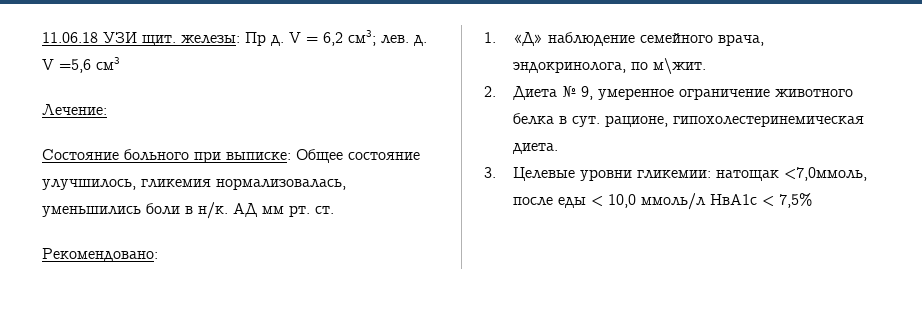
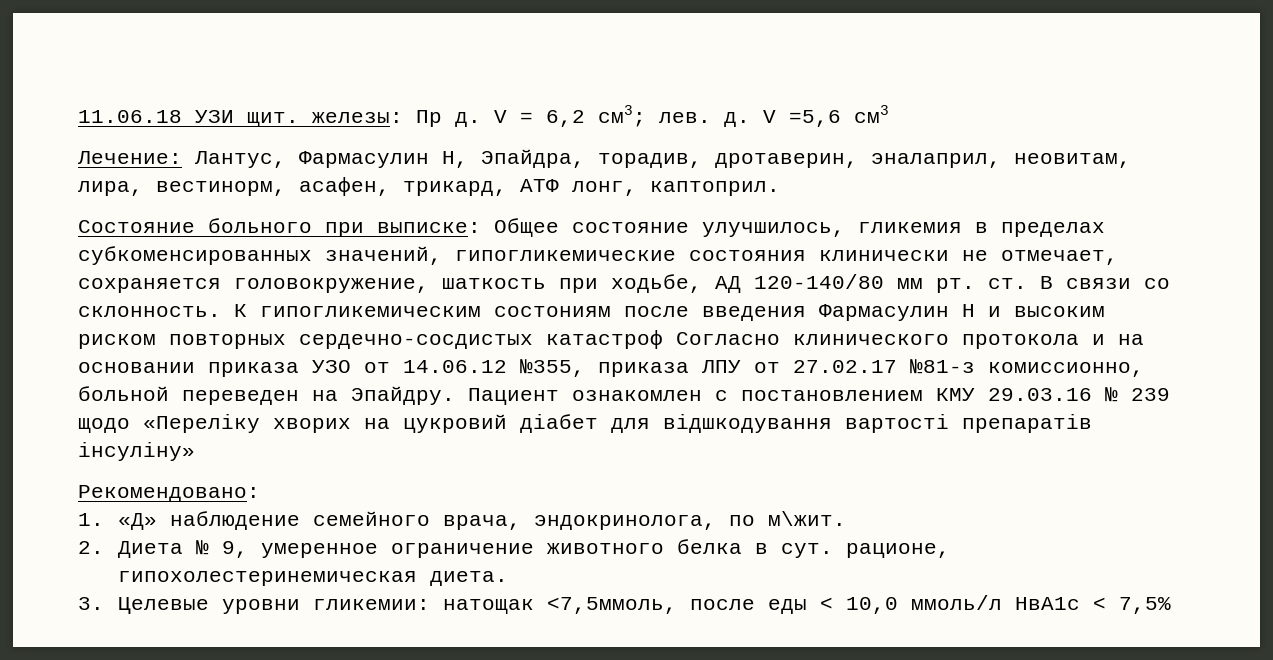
- Лечение:
+ Лечение: Лантус, Фармасулин Н, Эпайдра, торадив, дротаверин, эналаприл, неовитам, лира, вестинорм, асафен, трикард, АТФ лонг, каптоприл.
- Состояние больного при выписке: Общее состояние улучшилось, гликемия нормализовалась, уменьшились боли в н/к. АД мм рт. ст.
+ Состояние больного при выписке: Общее состояние улучшилось, гликемия в пределах субкоменсированных значений, гипогликемические состояния клинически не отмечает, сохраняется головокружение, шаткость при ходьбе, АД 120-140/80 мм рт. ст. В связи со склонность. К гипогликемическим состониям после введения Фармасулин Н и высоким риском повторных сердечно-сосдистых катастроф Согласно клинического протокола и на основании приказа УЗО от 14.06.12 №355, приказа ЛПУ от 27.02.17 №81-з комиссионно, больной переведен на Эпайдру. Пациент ознакомлен с постановлением КМУ 29.03.16 № 239 щодо «Перелiку хворих на цукровий дiабет для вiдшкодування вартостi препаратiв iнсулiну»
- 3. Целевые уровни гликемии: натощак <7,0ммоль, после еды < 10,0 ммоль/л НвА1с < 7,5%
+ 3. Целевые уровни гликемии: натощак <7,5ммоль, после еды < 10,0 ммоль/л НвА1с < 7,5%

